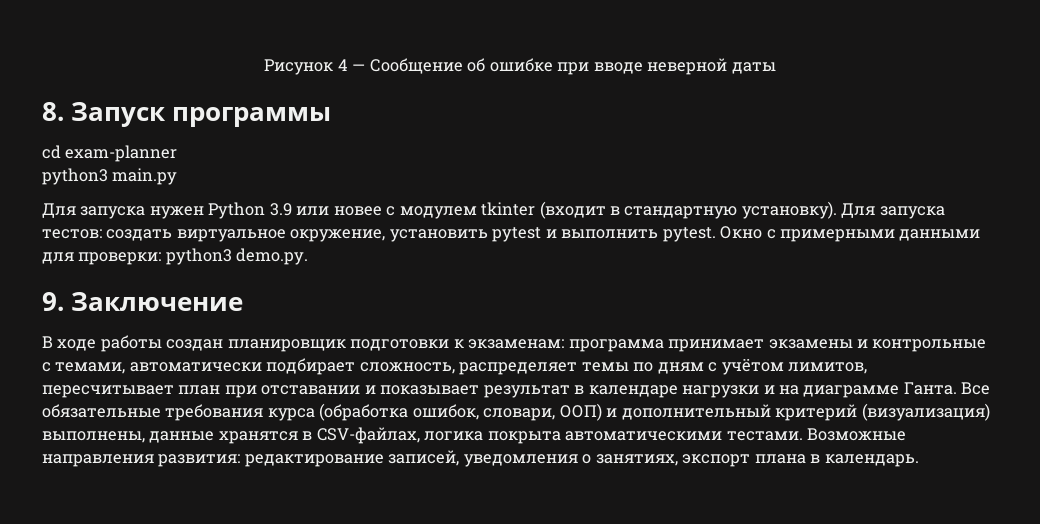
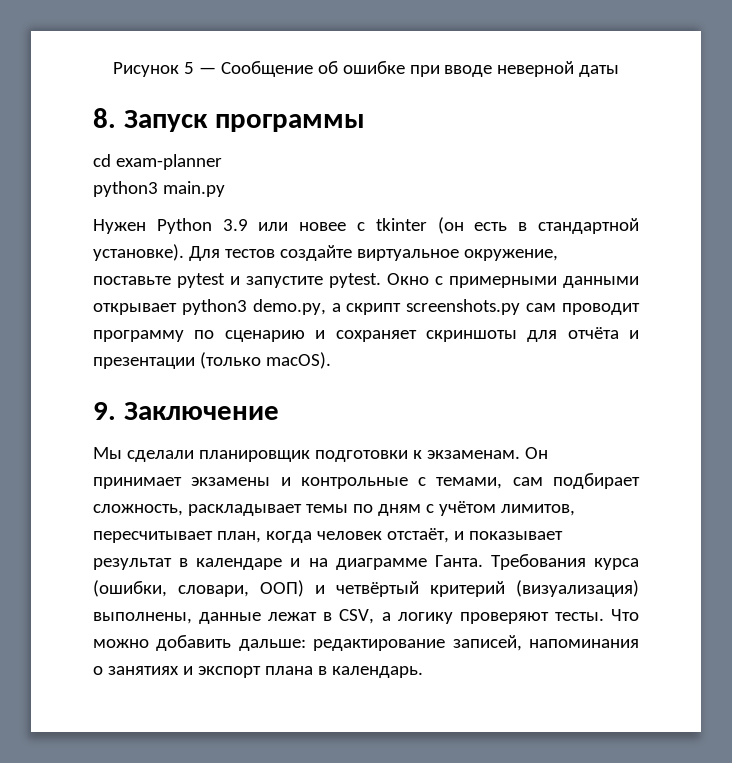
- Рисунок 4 — Сообщение об ошибке при вводе неверной даты
+ Рисунок 5 — Сообщение об ошибке при вводе неверной даты
- Для запуска нужен Python 3.9 или новее с модулем tkinter (входит в стандартную установку). Для запуска тестов: создать виртуальное окружение, установить pytest и выполнить pytest.
+ Нужен Python 3.9 или новее с tkinter (он есть в стандартной установке). Для тестов создайте виртуальное окружение, поставьте pytest и запустите pytest.
- Окно с примерными данными для проверки: python3 demo.py.
+ Окно с примерными данными открывает python3 demo.py, а скрипт screenshots.py сам проводит программу по сценарию и сохраняет скриншоты для отчёта и презентации (только macOS).
  9. Заключение
- В ходе работы создан планировщик подготовки к экзаменам: программа принимает экзамены и контрольные с темами, автоматически подбирает сложность, распределяет темы по дням с учётом лимитов, пересчитывает план при отставании и показывает результат в календаре нагрузки и на диаграмме Ганта.
+ Мы сделали планировщик подготовки к экзаменам. Он принимает экзамены и контрольные с темами, сам подбирает сложность, раскладывает темы по дням с учётом лимитов, пересчитывает план, когда человек отстаёт, и показывает результат в календаре и на диаграмме Ганта.
- Все обязательные требования курса (обработка ошибок, словари, ООП) и дополнительный критерий (визуализация) выполнены, данные хранятся в CSV-файлах, логика покрыта автоматическими тестами. Возможные направления развития: редактирование записей, уведомления о занятиях, экспорт плана в календарь.
+ Требования курса (ошибки, словари, ООП) и четвёртый критерий (визуализация) выполнены, данные лежат в CSV, а логику проверяют тесты. Что можно добавить дальше: редактирование записей, напоминания о занятиях и экспорт плана в календарь.

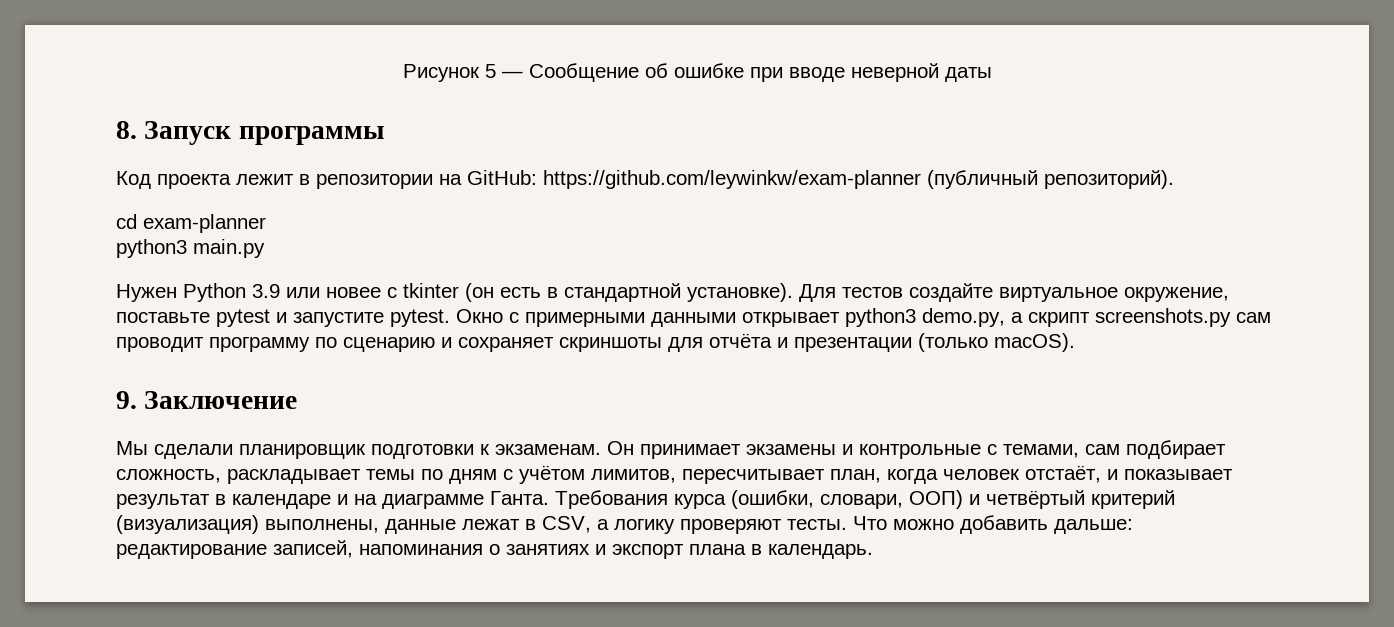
+ Код проекта лежит в репозитории на GitHub: https://github.com/leywinkw/exam-planner (публичный репозиторий).

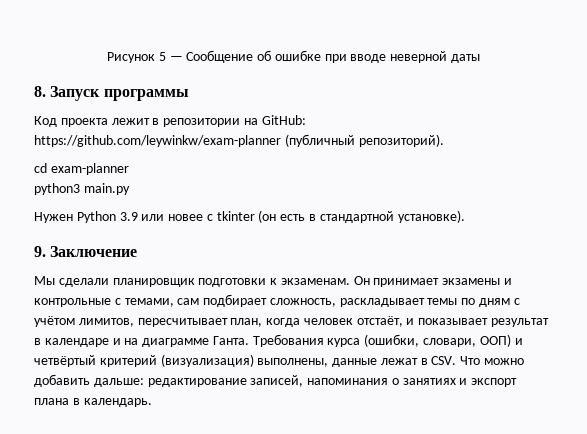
- Для тестов создайте виртуальное окружение, поставьте pytest и запустите pytest. Окно с примерными данными открывает python3 demo.py, а скрипт screenshots.py сам проводит программу по сценарию и сохраняет скриншоты для отчёта и презентации (только macOS).
- Требования курса (ошибки, словари, ООП) и четвёртый критерий (визуализация) выполнены, данные лежат в CSV, а логику проверяют тесты. Что можно добавить дальше: редактирование записей, напоминания о занятиях и экспорт плана в календарь.
+ Требования курса (ошибки, словари, ООП) и четвёртый критерий (визуализация) выполнены, данные лежат в CSV. Что можно добавить дальше: редактирование записей, напоминания о занятиях и экспорт плана в календарь.

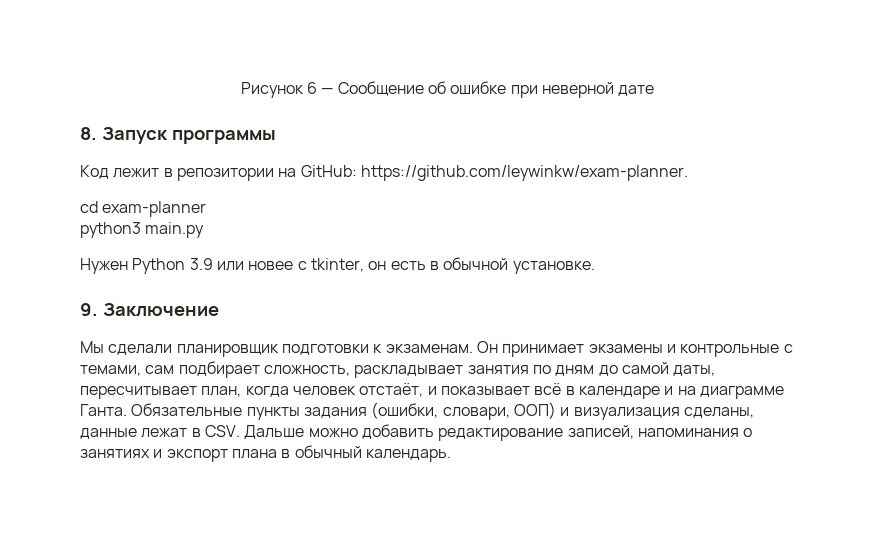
- Рисунок 5 — Сообщение об ошибке при вводе неверной даты
+ Рисунок 6 — Сообщение об ошибке при неверной дате
- Код проекта лежит в репозитории на GitHub: https://github.com/leywinkw/exam-planner (публичный репозиторий).
+ Код лежит в репозитории на GitHub: https://github.com/leywinkw/exam-planner.
- Нужен Python 3.9 или новее с tkinter (он есть в стандартной установке).
+ Нужен Python 3.9 или новее с tkinter, он есть в обычной установке.
- Он принимает экзамены и контрольные с темами, сам подбирает сложность, раскладывает темы по дням с учётом лимитов, пересчитывает план, когда человек отстаёт, и показывает результат в календаре и на диаграмме Ганта.
+ Он принимает экзамены и контрольные с темами, сам подбирает сложность, раскладывает занятия по дням до самой даты, пересчитывает план, когда человек отстаёт, и показывает всё в календаре и на диаграмме Ганта.
- Требования курса (ошибки, словари, ООП) и четвёртый критерий (визуализация) выполнены, данные лежат в CSV. Что можно добавить дальше: редактирование записей, напоминания о занятиях и экспорт плана в календарь.
+ Обязательные пункты задания (ошибки, словари, ООП) и визуализация сделаны, данные лежат в CSV. Дальше можно добавить редактирование записей, напоминания о занятиях и экспорт плана в обычный календарь.

